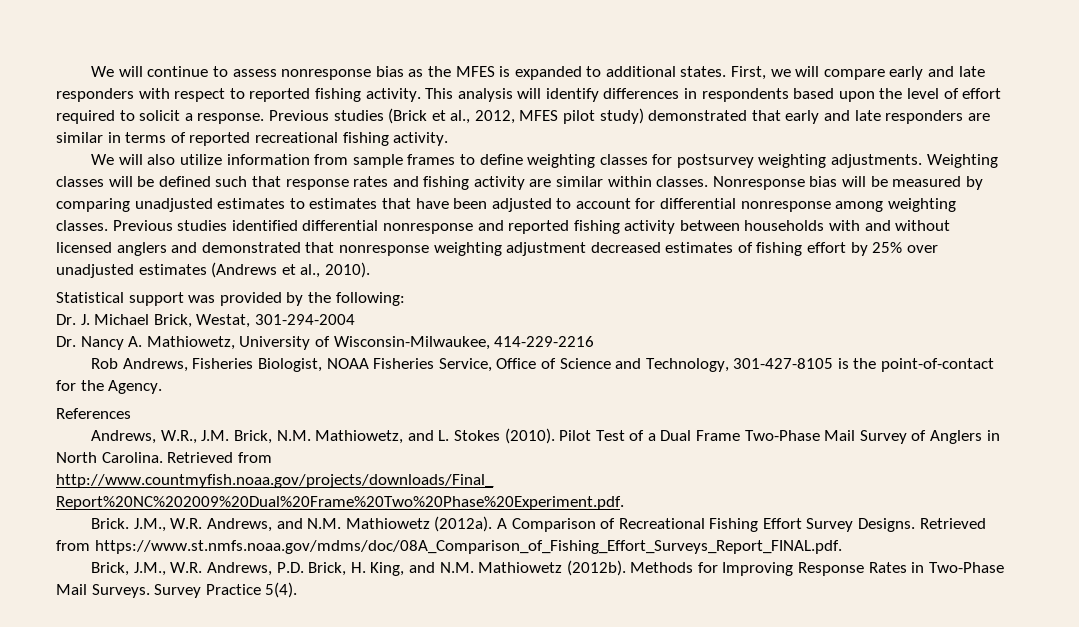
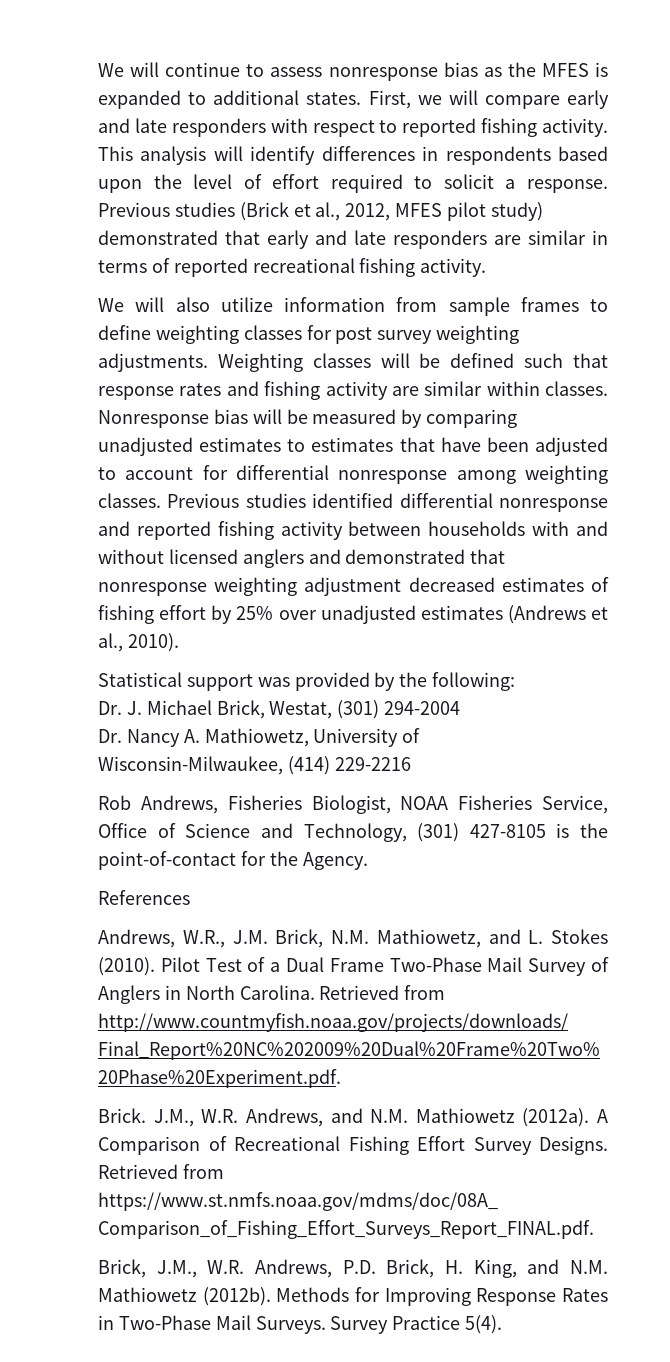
- We will also utilize information from sample frames to define weighting classes for postsurvey weighting adjustments.
+ We will also utilize information from sample frames to define weighting classes for post survey weighting adjustments.
- Dr. J. Michael Brick, Westat, 301-294-2004
+ Dr. J. Michael Brick, Westat, (301) 294-2004
- Dr. Nancy A. Mathiowetz, University of Wisconsin-Milwaukee, 414-229-2216
+ Dr. Nancy A. Mathiowetz, University of Wisconsin-Milwaukee, (414) 229-2216
- Rob Andrews, Fisheries Biologist, NOAA Fisheries Service, Office of Science and Technology, 301-427-8105 is the point-of-contact for the Agency.
+ Rob Andrews, Fisheries Biologist, NOAA Fisheries Service, Office of Science and Technology, (301) 427-8105 is the point-of-contact for the Agency.

